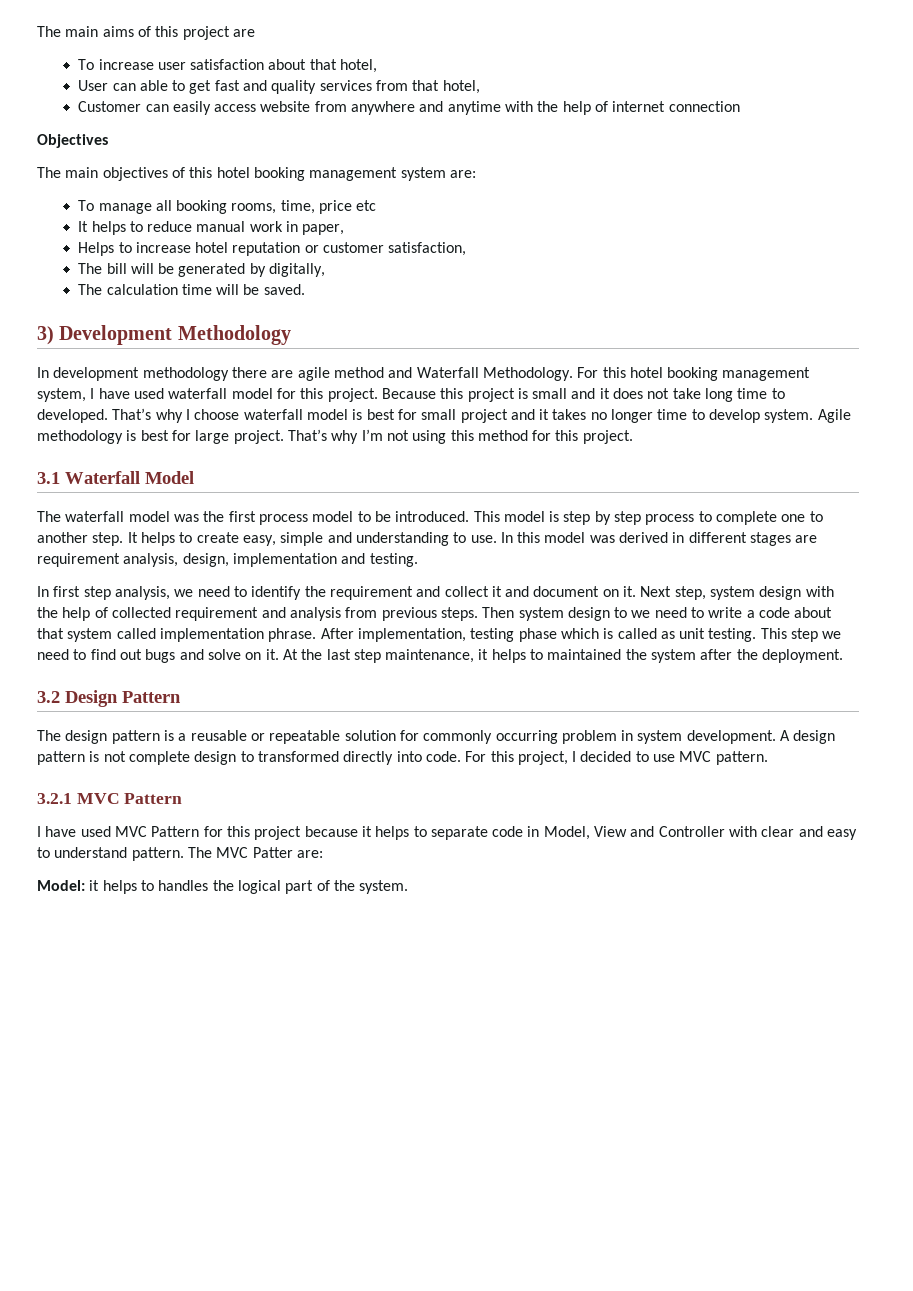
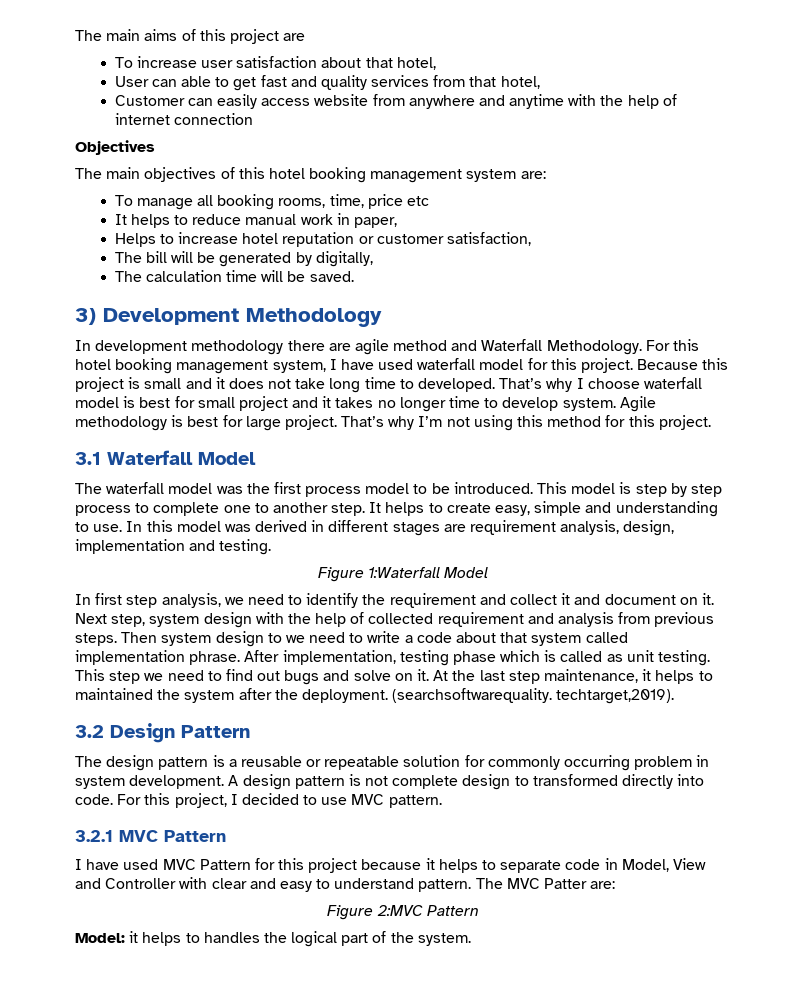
+ Figure 1:Waterfall Model
+ (searchsoftwarequality. techtarget,2019).
+ Figure 2:MVC Pattern

